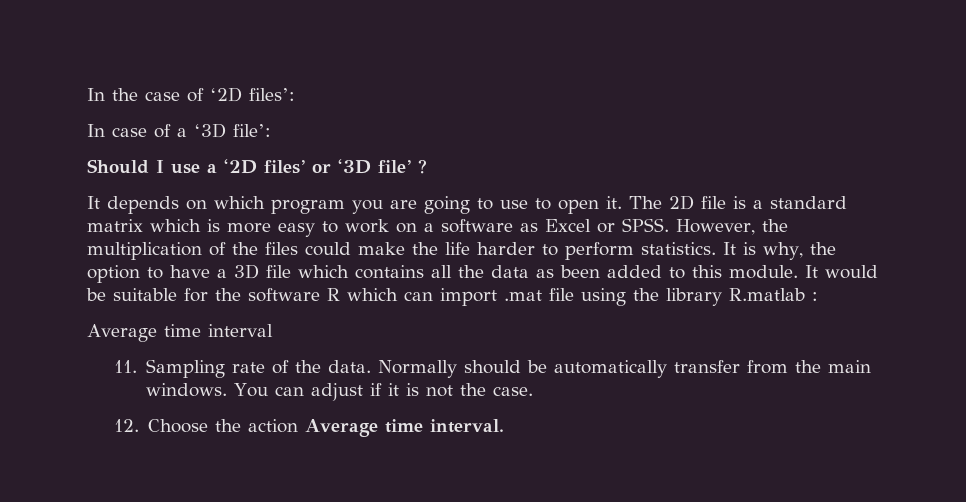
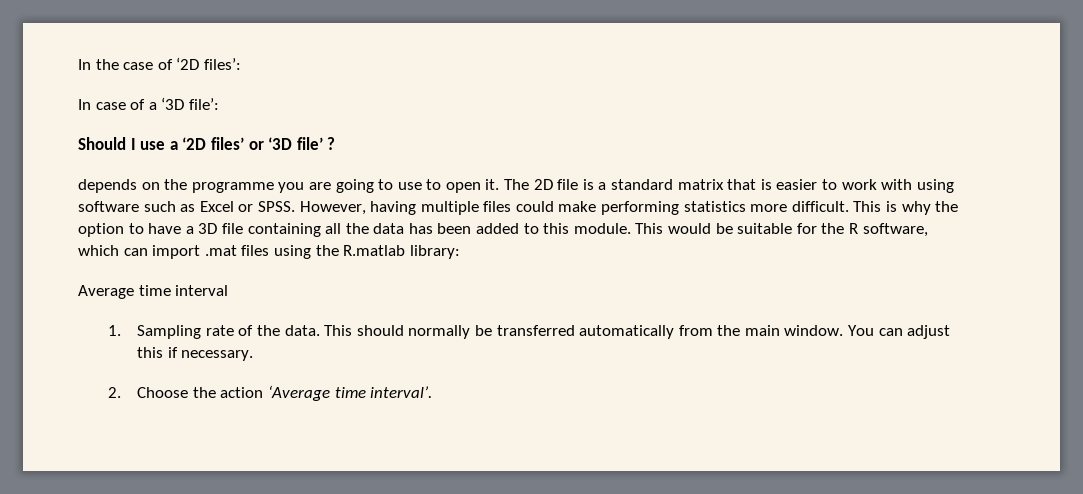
- It depends on which program you are going to use to open it.
+ depends on the programme you are going to use to open it.
- The 2D file is a standard matrix which is more easy to work on a software as Excel or SPSS.
+ The 2D file is a standard matrix that is easier to work with using software such as Excel or SPSS.
- However, the multiplication of the files could make the life harder to perform statistics. It is why, the option to have a 3D file which contains all the data as been added to this module.
+ However, having multiple files could make performing statistics more difficult. This is why the option to have a 3D file containing all the data has been added to this module.
- It would be suitable for the software R which can import .mat file using the library R.matlab :
+ This would be suitable for the R software, which can import .mat files using the R.matlab library:
- 11. Sampling rate of the data.
+ 1. Sampling rate of the data.
- Normally should be automatically transfer from the main windows.
+ This should normally be transferred automatically from the main window.
- You can adjust if it is not the case.
- 12. Choose the action Average time interval.
+ You can adjust this if necessary.
+ 2. Choose the action ‘Average time interval’.

